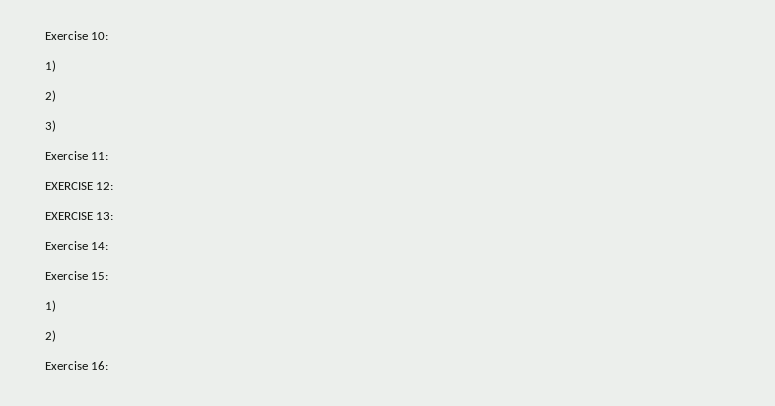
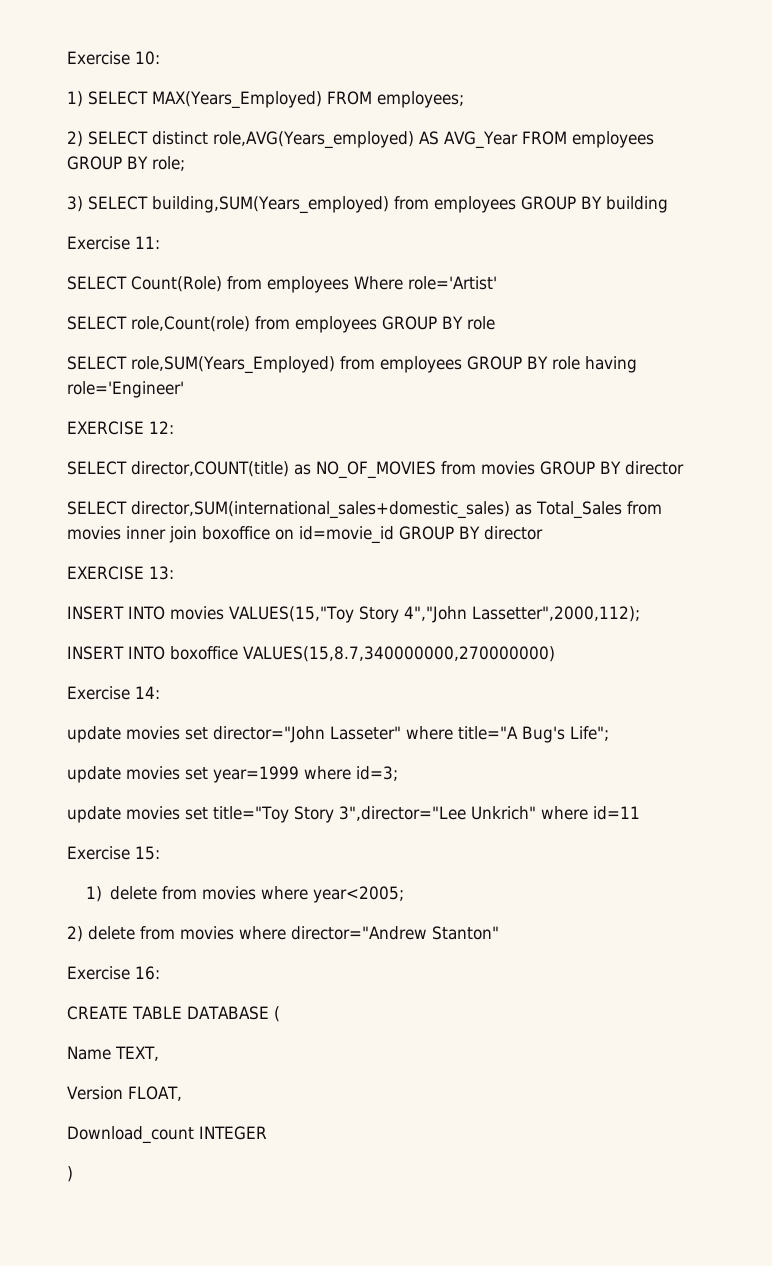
  Exercise 10:
- 1)
- 2)
- 3)
+ 1) SELECT MAX(Years_Employed) FROM employees;
+ 2) SELECT distinct role,AVG(Years_employed) AS AVG_Year FROM employees GROUP BY role;
+ 3) SELECT building,SUM(Years_employed) from employees GROUP BY building
  Exercise 11:
+ SELECT Count(Role) from employees Where role='Artist'
+ SELECT role,Count(role) from employees GROUP BY role
+ SELECT role,SUM(Years_Employed) from employees GROUP BY role having role='Engineer'
  EXERCISE 12:
+ SELECT director,COUNT(title) as NO_OF_MOVIES from movies GROUP BY director
+ SELECT director,SUM(international_sales+domestic_sales) as Total_Sales from movies inner join boxoffice on id=movie_id GROUP BY director
  EXERCISE 13:
+ INSERT INTO movies VALUES(15,"Toy Story 4","John Lassetter",2000,112);
+ INSERT INTO boxoffice VALUES(15,8.7,340000000,270000000)
  Exercise 14:
+ update movies set director="John Lasseter" where title="A Bug's Life";
+ update movies set year=1999 where id=3;
+ update movies set title="Toy Story 3",director="Lee Unkrich" where id=11
  Exercise 15:
- 1)
- 2)
+ 1) delete from movies where year<2005;
+ 2) delete from movies where director="Andrew Stanton"
  Exercise 16:
+ CREATE TABLE DATABASE (
+ Name TEXT,
+ Version FLOAT,
+ Download_count INTEGER
+ )

